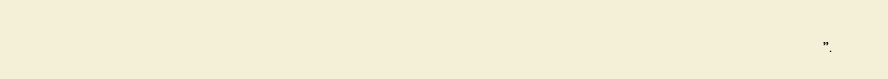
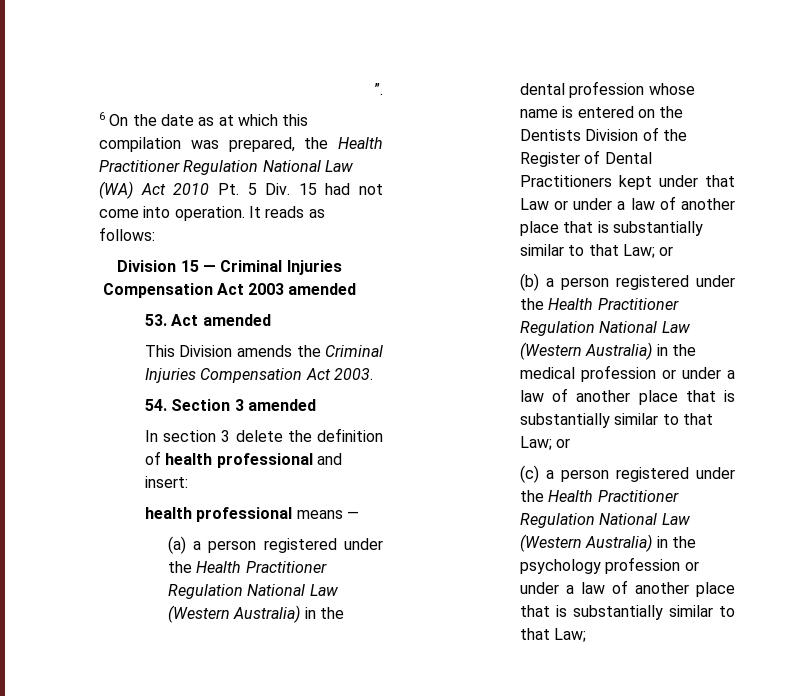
+ 6 On the date as at which this compilation was prepared, the Health Practitioner Regulation National Law (WA) Act 2010 Pt. 5 Div. 15 had not come into operation. It reads as follows:
+ Division 15 — Criminal Injuries Compensation Act 2003 amended
+ 53. Act amended
+ This Division amends the Criminal Injuries Compensation Act 2003.
+ 54. Section 3 amended
+ In section 3 delete the definition of health professional and insert:
+ health professional means —
+ (a) a person registered under the Health Practitioner Regulation National Law (Western Australia) in the dental profession whose name is entered on the Dentists Division of the Register of Dental Practitioners kept under that Law or under a law of another place that is substantially similar to that Law; or
+ (b) a person registered under the Health Practitioner Regulation National Law (Western Australia) in the medical profession or under a law of another place that is substantially similar to that Law; or
+ (c) a person registered under the Health Practitioner Regulation National Law (Western Australia) in the psychology profession or under a law of another place that is substantially similar to that Law;

